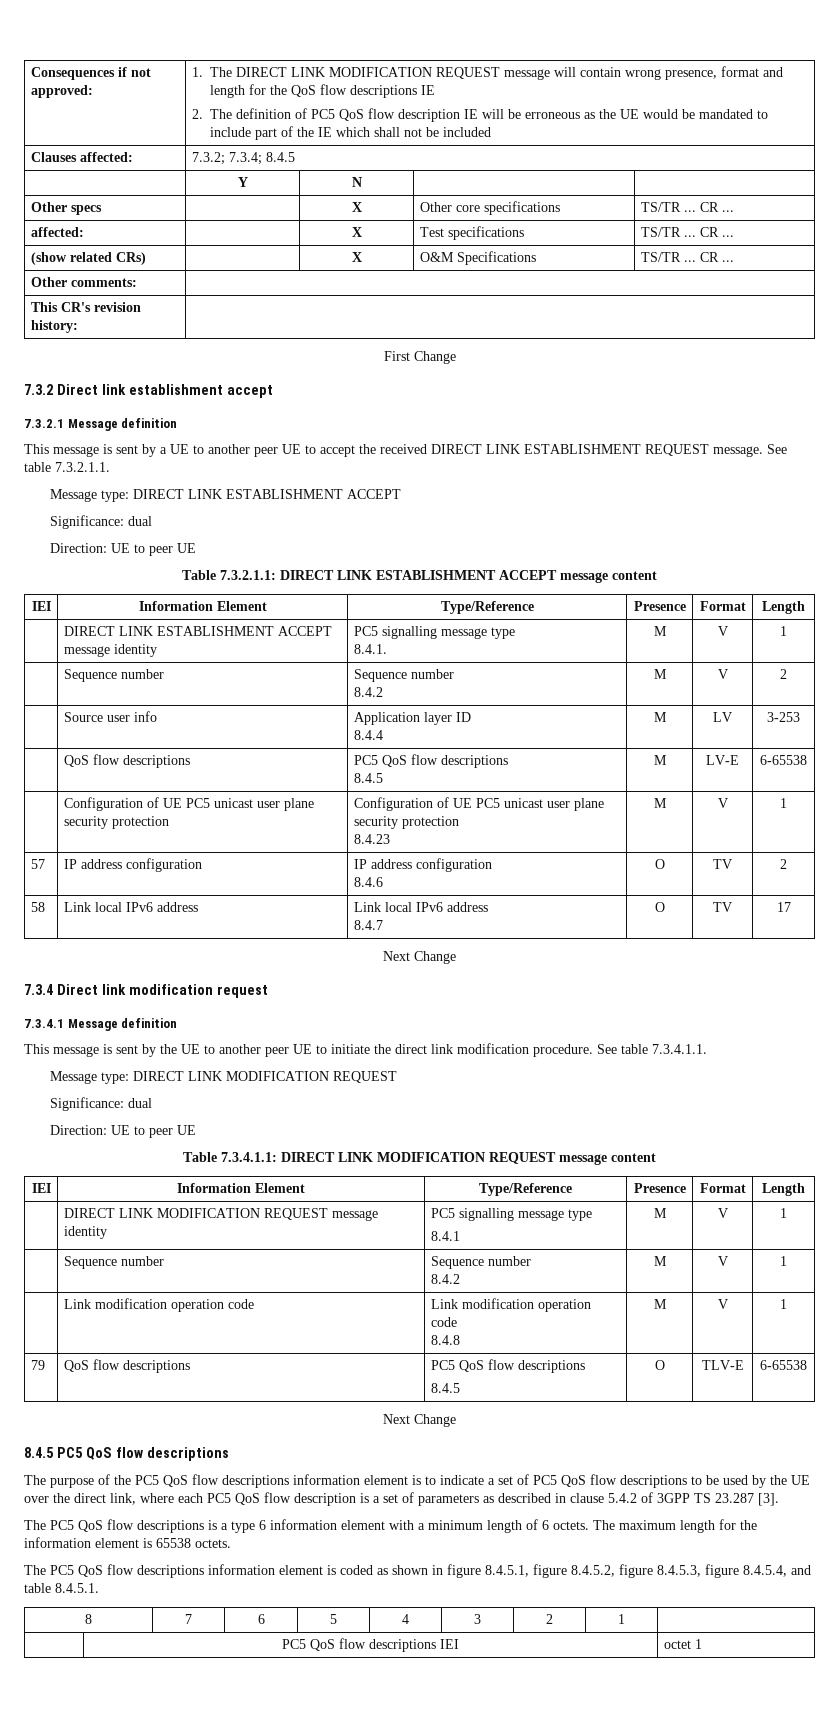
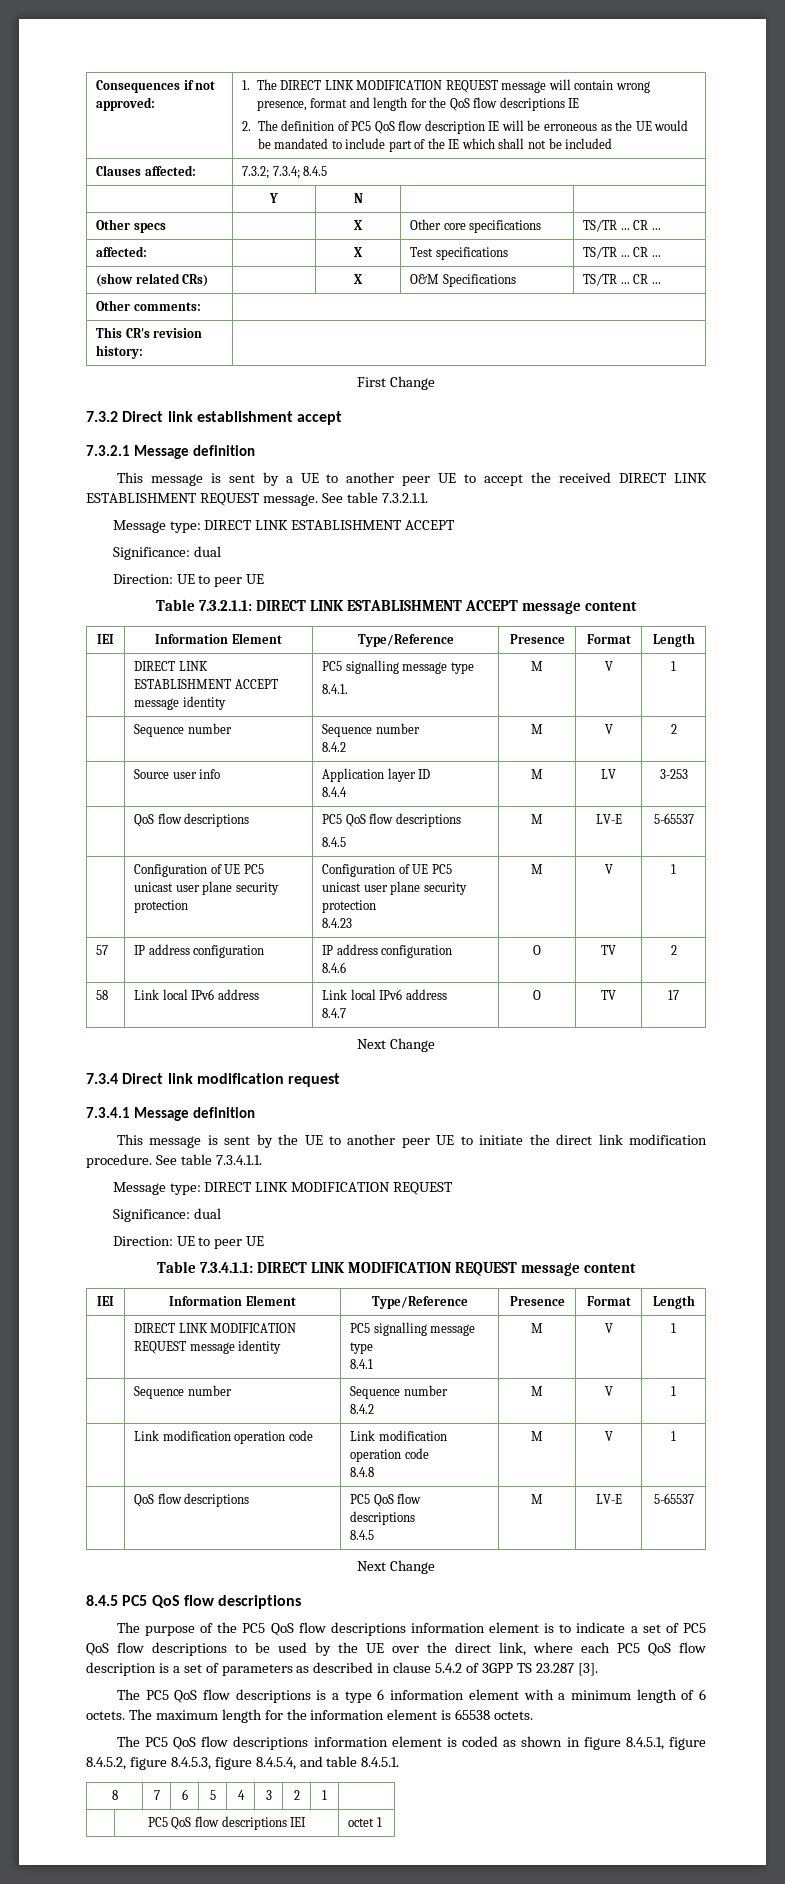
  | Source user info | Application layer ID
  8.4.4 | M | LV | 3-253
  | QoS flow descriptions | PC5 QoS flow descriptions
- 8.4.5 | M | LV-E | 6-65538
+ 8.4.5 | M | LV-E | 5-65537
  | Link modification operation code | Link modification operation code
  8.4.8 | M | V | 1
- 79 | QoS flow descriptions | PC5 QoS flow descriptions
- 8.4.5 | O | TLV-E | 6-65538
+ | QoS flow descriptions | PC5 QoS flow descriptions
+ 8.4.5 | M | LV-E | 5-65537

